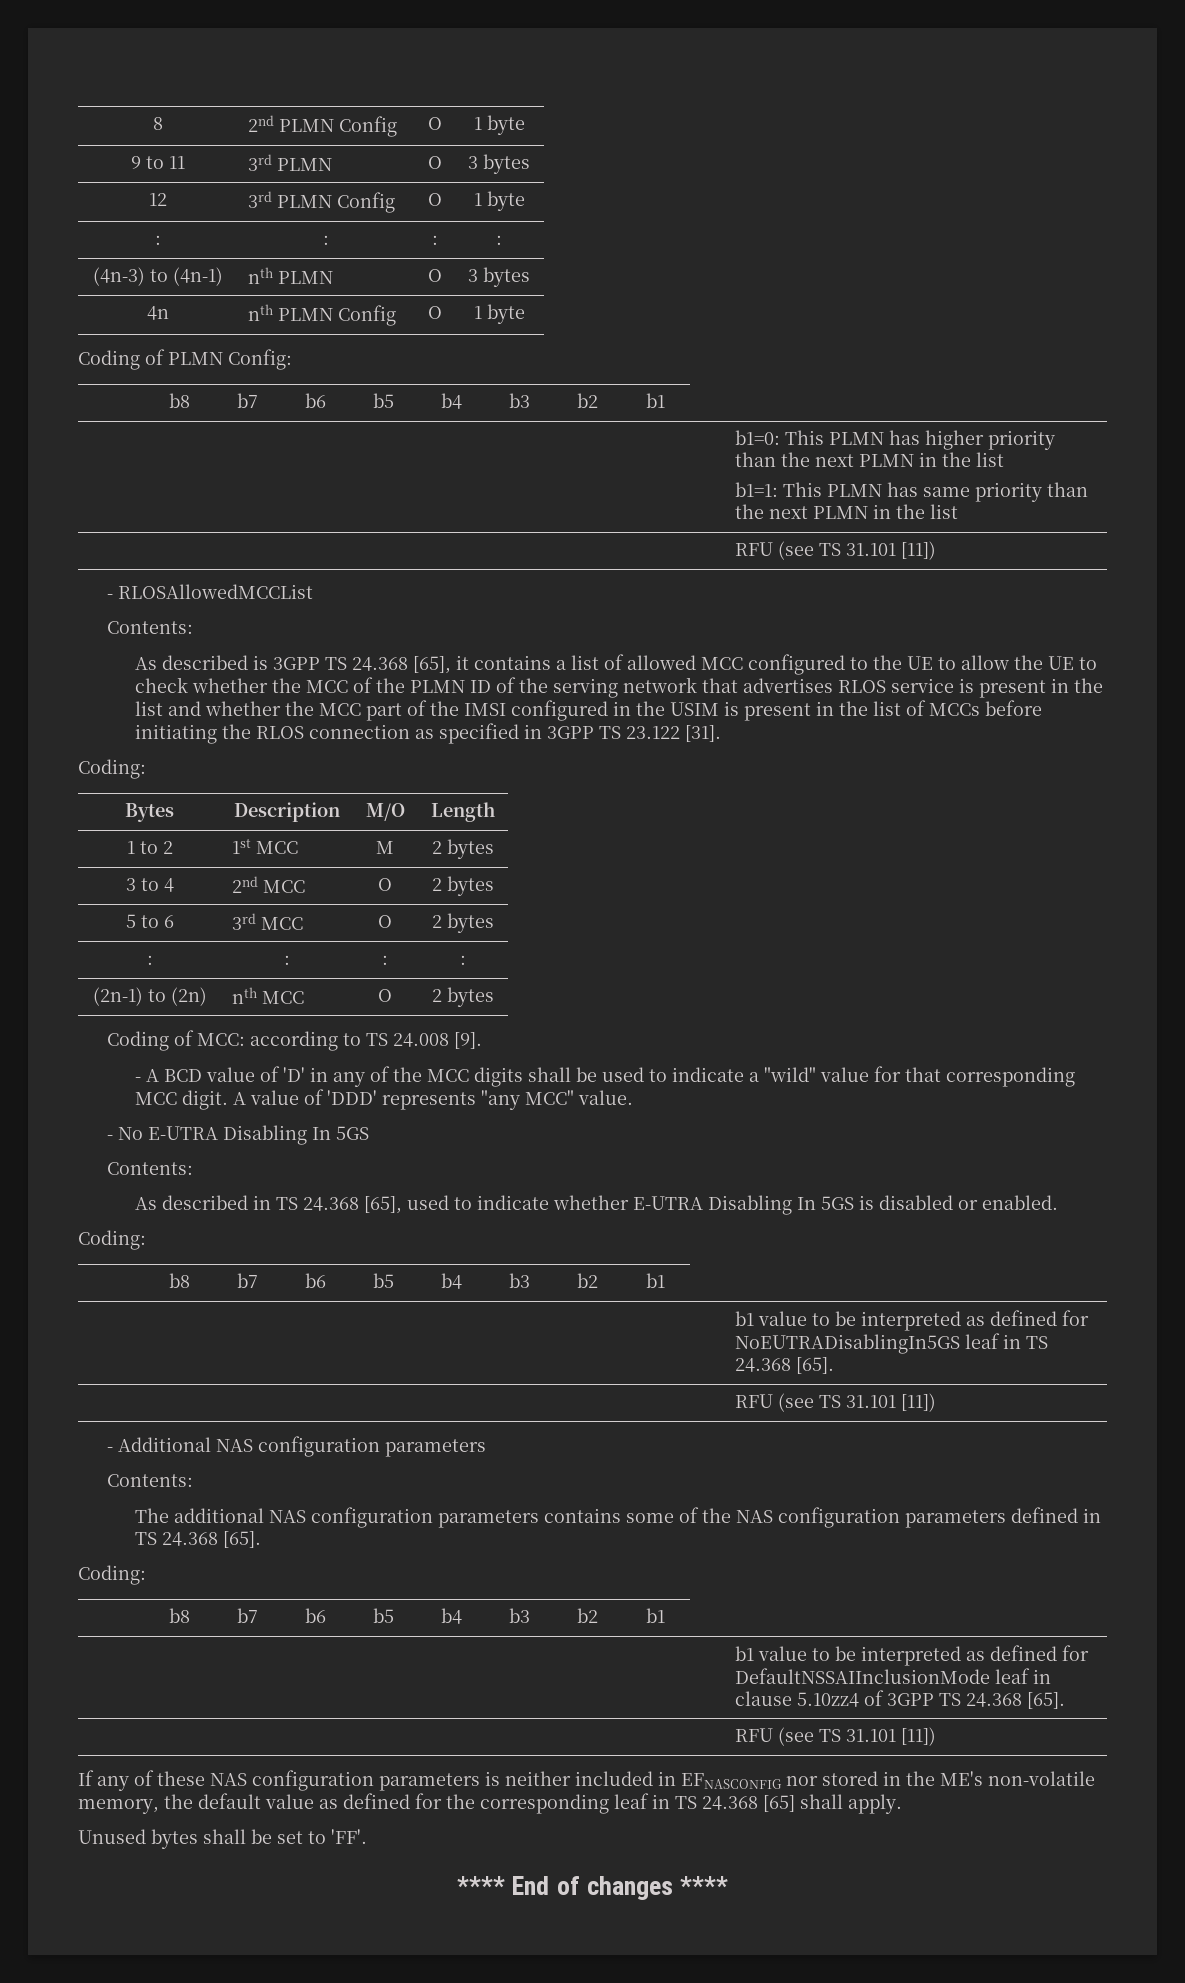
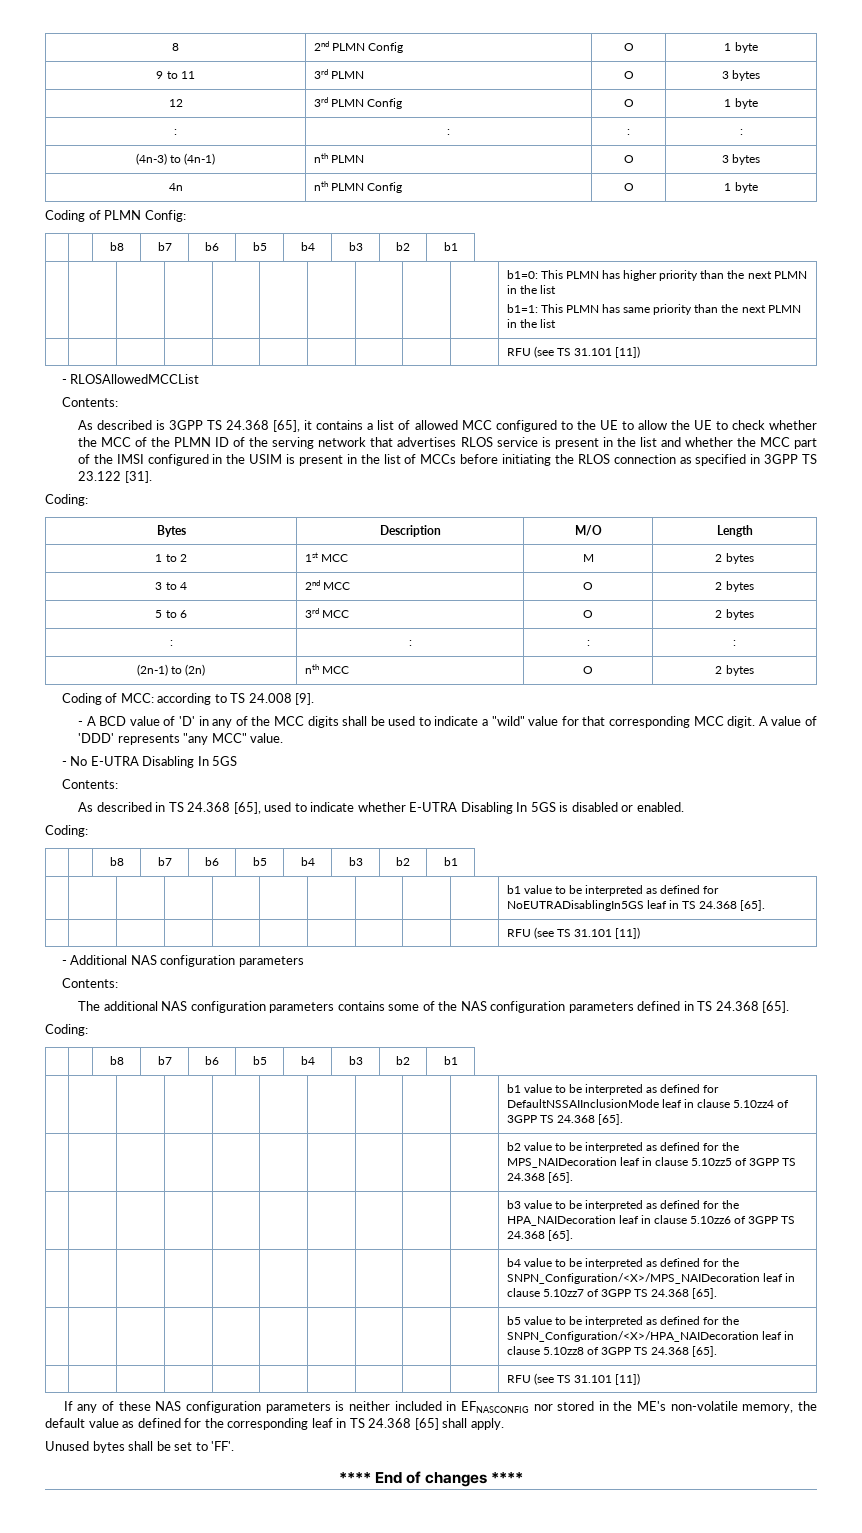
+ | | | | | | | | | | b2 value to be interpreted as defined for the MPS_NAIDecoration leaf in clause 5.10zz5 of 3GPP TS 24.368 [65].
+ | | | | | | | | | | b3 value to be interpreted as defined for the HPA_NAIDecoration leaf in clause 5.10zz6 of 3GPP TS 24.368 [65].
+ | | | | | | | | | | b4 value to be interpreted as defined for the SNPN_Configuration/<X>/MPS_NAIDecoration leaf in clause 5.10zz7 of 3GPP TS 24.368 [65].
+ | | | | | | | | | | b5 value to be interpreted as defined for the SNPN_Configuration/<X>/HPA_NAIDecoration leaf in clause 5.10zz8 of 3GPP TS 24.368 [65].

